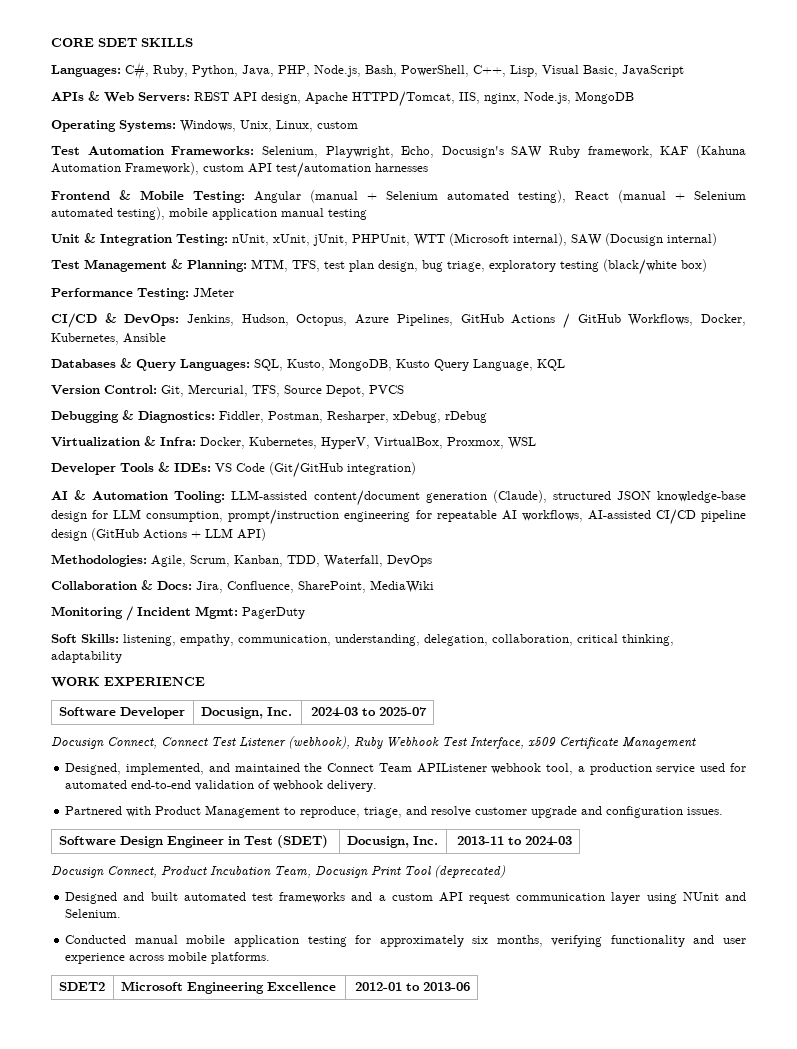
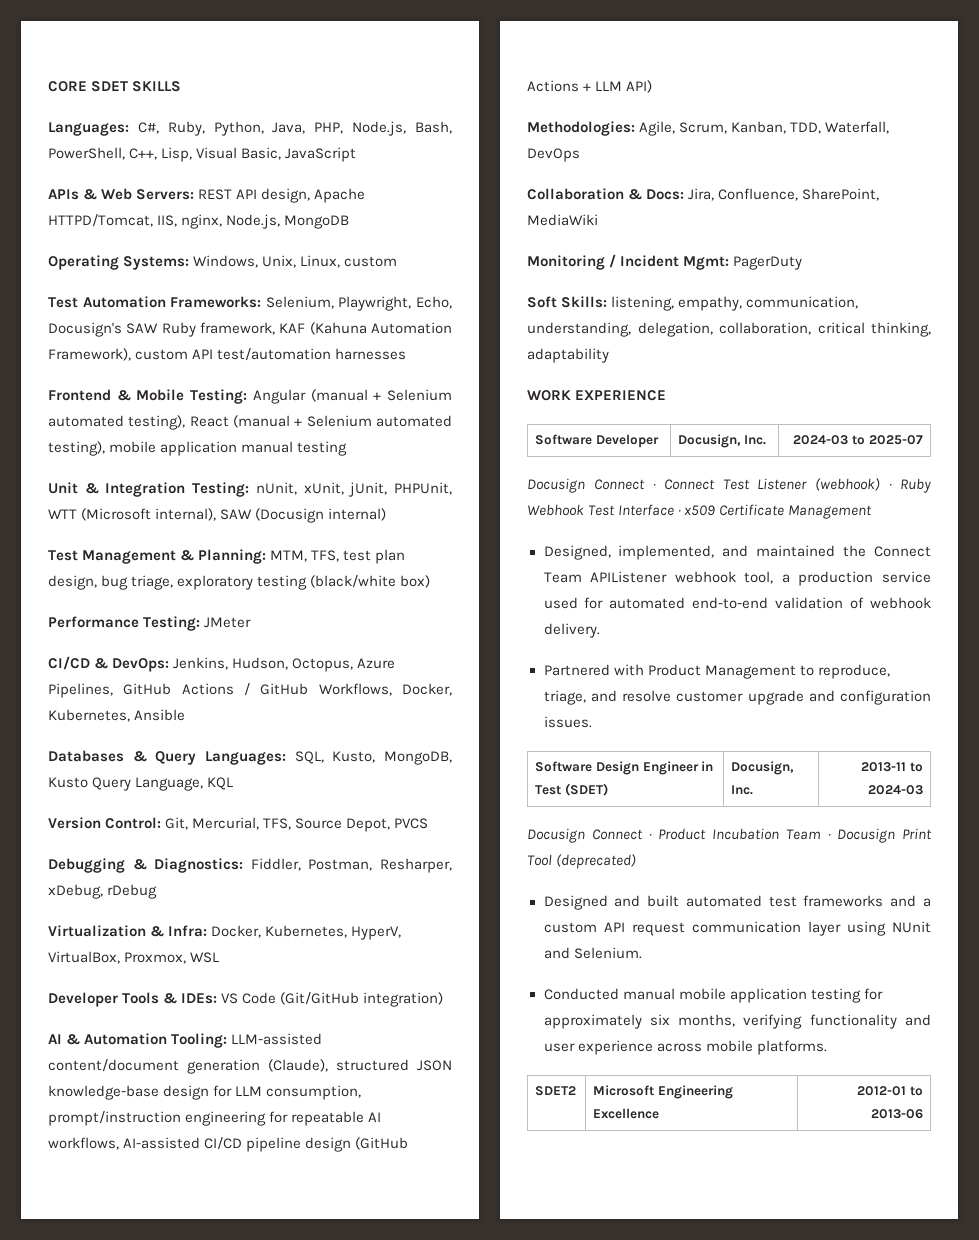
- Docusign Connect, Connect Test Listener (webhook), Ruby Webhook Test Interface, x509 Certificate Management
+ Docusign Connect · Connect Test Listener (webhook) · Ruby Webhook Test Interface · x509 Certificate Management
- Docusign Connect, Product Incubation Team, Docusign Print Tool (deprecated)
+ Docusign Connect · Product Incubation Team · Docusign Print Tool (deprecated)

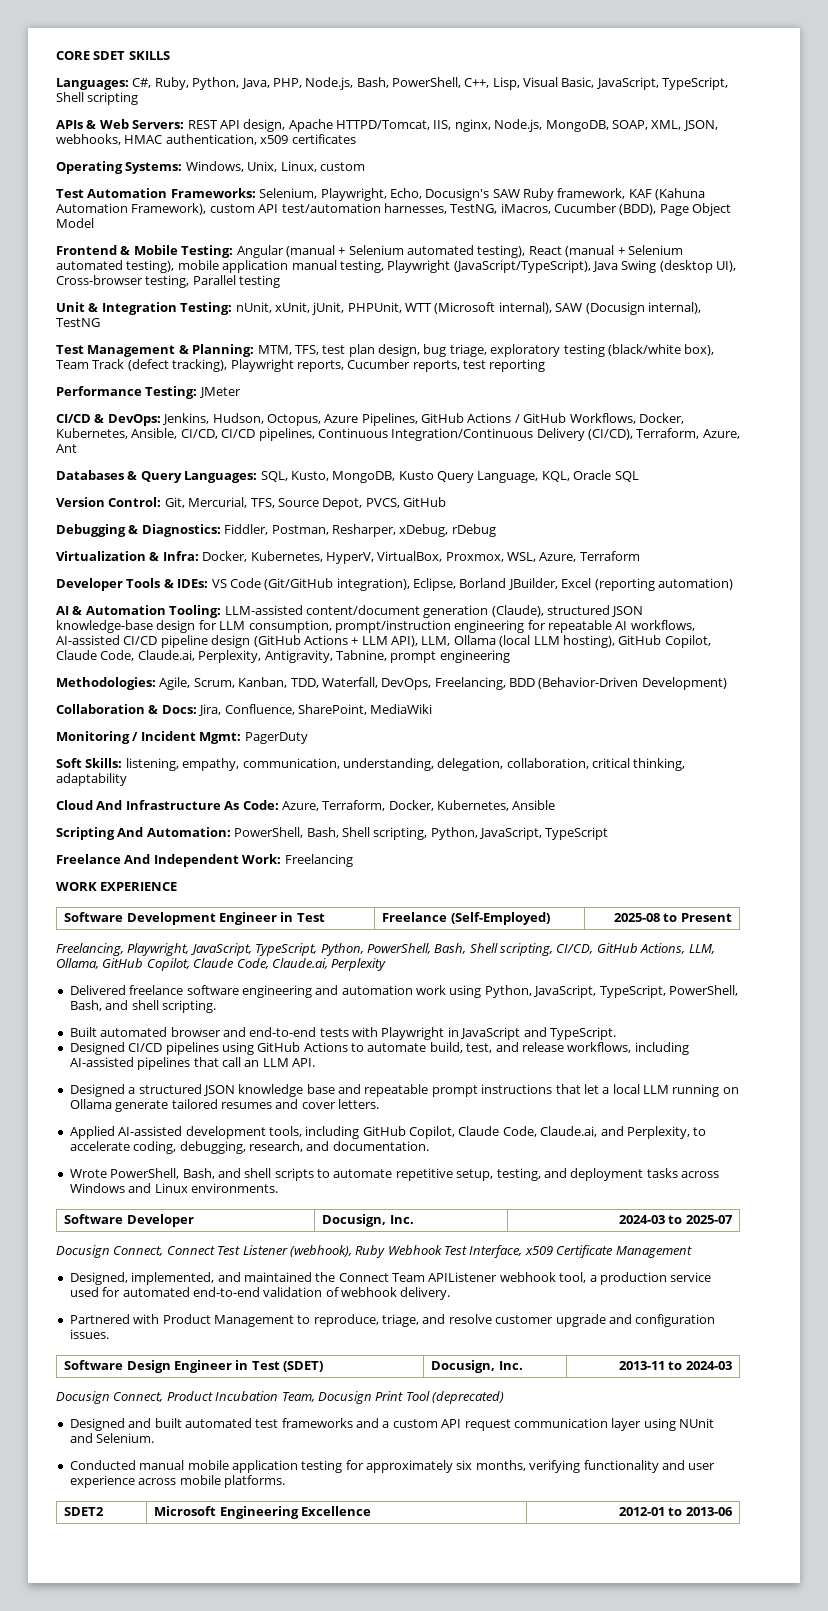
- Languages: C#, Ruby, Python, Java, PHP, Node.js, Bash, PowerShell, C++, Lisp, Visual Basic, JavaScript
+ Languages: C#, Ruby, Python, Java, PHP, Node.js, Bash, PowerShell, C++, Lisp, Visual Basic, JavaScript, TypeScript, Shell scripting
- APIs & Web Servers: REST API design, Apache HTTPD/Tomcat, IIS, nginx, Node.js, MongoDB
+ APIs & Web Servers: REST API design, Apache HTTPD/Tomcat, IIS, nginx, Node.js, MongoDB, SOAP, XML, JSON, webhooks, HMAC authentication, x509 certificates
- Test Automation Frameworks: Selenium, Playwright, Echo, Docusign's SAW Ruby framework, KAF (Kahuna Automation Framework), custom API test/automation harnesses
+ Test Automation Frameworks: Selenium, Playwright, Echo, Docusign's SAW Ruby framework, KAF (Kahuna Automation Framework), custom API test/automation harnesses, TestNG, iMacros, Cucumber (BDD), Page Object Model
- Frontend & Mobile Testing: Angular (manual + Selenium automated testing), React (manual + Selenium automated testing), mobile application manual testing
+ Frontend & Mobile Testing: Angular (manual + Selenium automated testing), React (manual + Selenium automated testing), mobile application manual testing, Playwright (JavaScript/TypeScript), Java Swing (desktop UI), Cross-browser testing, Parallel testing
- Unit & Integration Testing: nUnit, xUnit, jUnit, PHPUnit, WTT (Microsoft internal), SAW (Docusign internal)
+ Unit & Integration Testing: nUnit, xUnit, jUnit, PHPUnit, WTT (Microsoft internal), SAW (Docusign internal), TestNG
- Test Management & Planning: MTM, TFS, test plan design, bug triage, exploratory testing (black/white box)
+ Test Management & Planning: MTM, TFS, test plan design, bug triage, exploratory testing (black/white box), Team Track (defect tracking), Playwright reports, Cucumber reports, test reporting
- CI/CD & DevOps: Jenkins, Hudson, Octopus, Azure Pipelines, GitHub Actions / GitHub Workflows, Docker, Kubernetes, Ansible
+ CI/CD & DevOps: Jenkins, Hudson, Octopus, Azure Pipelines, GitHub Actions / GitHub Workflows, Docker, Kubernetes, Ansible, CI/CD, CI/CD pipelines, Continuous Integration/Continuous Delivery (CI/CD), Terraform, Azure, Ant
- Databases & Query Languages: SQL, Kusto, MongoDB, Kusto Query Language, KQL
+ Databases & Query Languages: SQL, Kusto, MongoDB, Kusto Query Language, KQL, Oracle SQL
- Version Control: Git, Mercurial, TFS, Source Depot, PVCS
+ Version Control: Git, Mercurial, TFS, Source Depot, PVCS, GitHub
- Virtualization & Infra: Docker, Kubernetes, HyperV, VirtualBox, Proxmox, WSL
+ Virtualization & Infra: Docker, Kubernetes, HyperV, VirtualBox, Proxmox, WSL, Azure, Terraform
- Developer Tools & IDEs: VS Code (Git/GitHub integration)
+ Developer Tools & IDEs: VS Code (Git/GitHub integration), Eclipse, Borland JBuilder, Excel (reporting automation)
- AI & Automation Tooling: LLM-assisted content/document generation (Claude), structured JSON knowledge-base design for LLM consumption, prompt/instruction engineering for repeatable AI workflows, AI-assisted CI/CD pipeline design (GitHub Actions + LLM API)
+ AI & Automation Tooling: LLM-assisted content/document generation (Claude), structured JSON knowledge-base design for LLM consumption, prompt/instruction engineering for repeatable AI workflows, AI-assisted CI/CD pipeline design (GitHub Actions + LLM API), LLM, Ollama (local LLM hosting), GitHub Copilot, Claude Code, Claude.ai, Perplexity, Antigravity, Tabnine, prompt engineering
- Methodologies: Agile, Scrum, Kanban, TDD, Waterfall, DevOps
+ Methodologies: Agile, Scrum, Kanban, TDD, Waterfall, DevOps, Freelancing, BDD (Behavior-Driven Development)
+ Cloud And Infrastructure As Code: Azure, Terraform, Docker, Kubernetes, Ansible
+ Scripting And Automation: PowerShell, Bash, Shell scripting, Python, JavaScript, TypeScript
+ Freelance And Independent Work: Freelancing
  WORK EXPERIENCE
+ Software Development Engineer in Test | Freelance (Self-Employed) | 2025-08 to Present
+ Freelancing, Playwright, JavaScript, TypeScript, Python, PowerShell, Bash, Shell scripting, CI/CD, GitHub Actions, LLM, Ollama, GitHub Copilot, Claude Code, Claude.ai, Perplexity
+ Delivered freelance software engineering and automation work using Python, JavaScript, TypeScript, PowerShell, Bash, and shell scripting.
+ Built automated browser and end-to-end tests with Playwright in JavaScript and TypeScript.
+ Designed CI/CD pipelines using GitHub Actions to automate build, test, and release workflows, including AI-assisted pipelines that call an LLM API.
+ Designed a structured JSON knowledge base and repeatable prompt instructions that let a local LLM running on Ollama generate tailored resumes and cover letters.
+ Applied AI-assisted development tools, including GitHub Copilot, Claude Code, Claude.ai, and Perplexity, to accelerate coding, debugging, research, and documentation.
+ Wrote PowerShell, Bash, and shell scripts to automate repetitive setup, testing, and deployment tasks across Windows and Linux environments.
- Docusign Connect · Connect Test Listener (webhook) · Ruby Webhook Test Interface · x509 Certificate Management
+ Docusign Connect, Connect Test Listener (webhook), Ruby Webhook Test Interface, x509 Certificate Management
- Docusign Connect · Product Incubation Team · Docusign Print Tool (deprecated)
+ Docusign Connect, Product Incubation Team, Docusign Print Tool (deprecated)

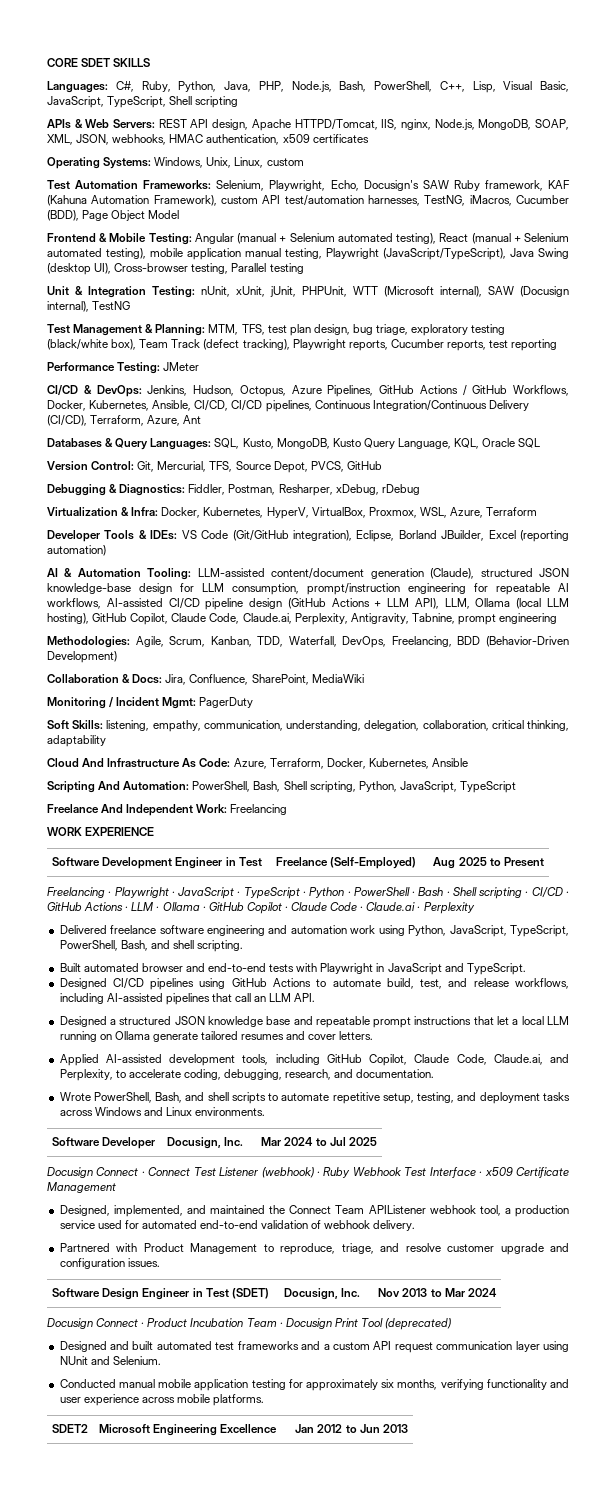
- Software Development Engineer in Test | Freelance (Self-Employed) | 2025-08 to Present
+ Software Development Engineer in Test | Freelance (Self-Employed) | Aug 2025 to Present
- Freelancing, Playwright, JavaScript, TypeScript, Python, PowerShell, Bash, Shell scripting, CI/CD, GitHub Actions, LLM, Ollama, GitHub Copilot, Claude Code, Claude.ai, Perplexity
+ Freelancing · Playwright · JavaScript · TypeScript · Python · PowerShell · Bash · Shell scripting · CI/CD · GitHub Actions · LLM · Ollama · GitHub Copilot · Claude Code · Claude.ai · Perplexity
- Software Developer | Docusign, Inc. | 2024-03 to 2025-07
- Docusign Connect, Connect Test Listener (webhook), Ruby Webhook Test Interface, x509 Certificate Management
+ Software Developer | Docusign, Inc. | Mar 2024 to Jul 2025
+ Docusign Connect · Connect Test Listener (webhook) · Ruby Webhook Test Interface · x509 Certificate Management
- Software Design Engineer in Test (SDET) | Docusign, Inc. | 2013-11 to 2024-03
- Docusign Connect, Product Incubation Team, Docusign Print Tool (deprecated)
+ Software Design Engineer in Test (SDET) | Docusign, Inc. | Nov 2013 to Mar 2024
+ Docusign Connect · Product Incubation Team · Docusign Print Tool (deprecated)
- SDET2 | Microsoft Engineering Excellence | 2012-01 to 2013-06
+ SDET2 | Microsoft Engineering Excellence | Jan 2012 to Jun 2013

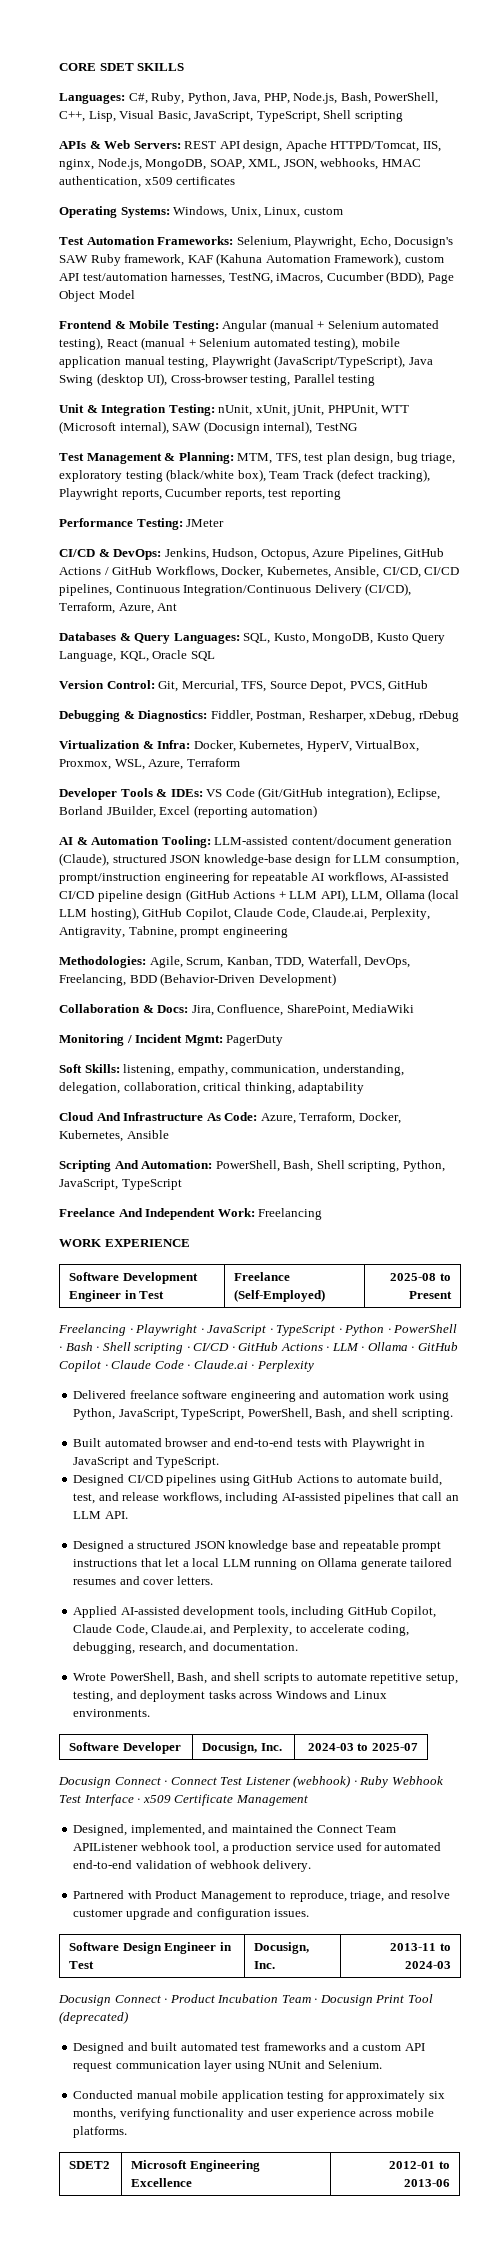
- Software Development Engineer in Test | Freelance (Self-Employed) | Aug 2025 to Present
+ Software Development Engineer in Test | Freelance (Self-Employed) | 2025-08 to Present
- Software Developer | Docusign, Inc. | Mar 2024 to Jul 2025
+ Software Developer | Docusign, Inc. | 2024-03 to 2025-07
- Software Design Engineer in Test (SDET) | Docusign, Inc. | Nov 2013 to Mar 2024
+ Software Design Engineer in Test | Docusign, Inc. | 2013-11 to 2024-03
- SDET2 | Microsoft Engineering Excellence | Jan 2012 to Jun 2013
+ SDET2 | Microsoft Engineering Excellence | 2012-01 to 2013-06

